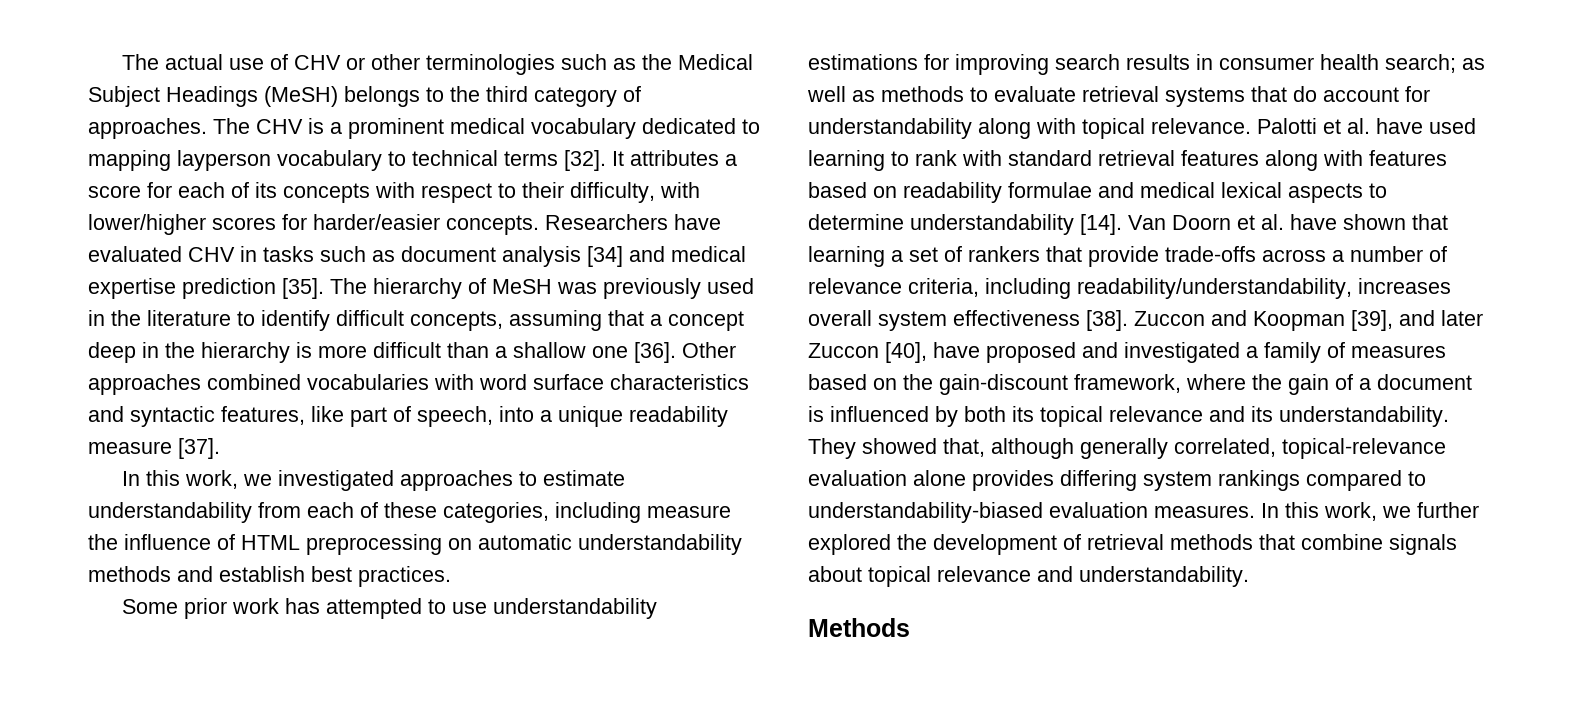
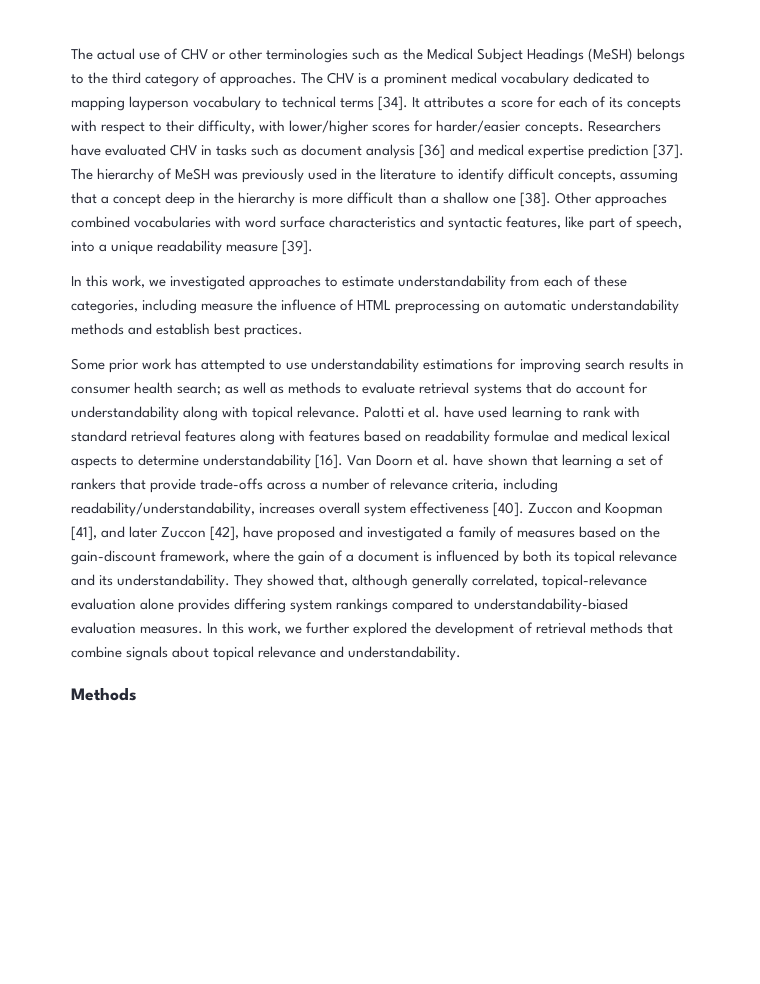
- The CHV is a prominent medical vocabulary dedicated to mapping layperson vocabulary to technical terms [32].
+ The CHV is a prominent medical vocabulary dedicated to mapping layperson vocabulary to technical terms [34].
- Researchers have evaluated CHV in tasks such as document analysis [34] and medical expertise prediction [35].
+ Researchers have evaluated CHV in tasks such as document analysis [36] and medical expertise prediction [37].
- The hierarchy of MeSH was previously used in the literature to identify difficult concepts, assuming that a concept deep in the hierarchy is more difficult than a shallow one [36].
+ The hierarchy of MeSH was previously used in the literature to identify difficult concepts, assuming that a concept deep in the hierarchy is more difficult than a shallow one [38].
- Other approaches combined vocabularies with word surface characteristics and syntactic features, like part of speech, into a unique readability measure [37].
+ Other approaches combined vocabularies with word surface characteristics and syntactic features, like part of speech, into a unique readability measure [39].
- Palotti et al. have used learning to rank with standard retrieval features along with features based on readability formulae and medical lexical aspects to determine understandability [14].
+ Palotti et al. have used learning to rank with standard retrieval features along with features based on readability formulae and medical lexical aspects to determine understandability [16].
- Van Doorn et al. have shown that learning a set of rankers that provide trade-offs across a number of relevance criteria, including readability/understandability, increases overall system effectiveness [38].
+ Van Doorn et al. have shown that learning a set of rankers that provide trade-offs across a number of relevance criteria, including readability/understandability, increases overall system effectiveness [40].
- Zuccon and Koopman [39], and later Zuccon [40], have proposed and investigated a family of measures based on the gain-discount framework, where the gain of a document is influenced by both its topical relevance and its understandability.
+ Zuccon and Koopman [41], and later Zuccon [42], have proposed and investigated a family of measures based on the gain-discount framework, where the gain of a document is influenced by both its topical relevance and its understandability.

